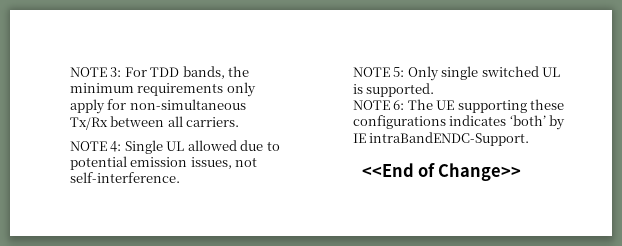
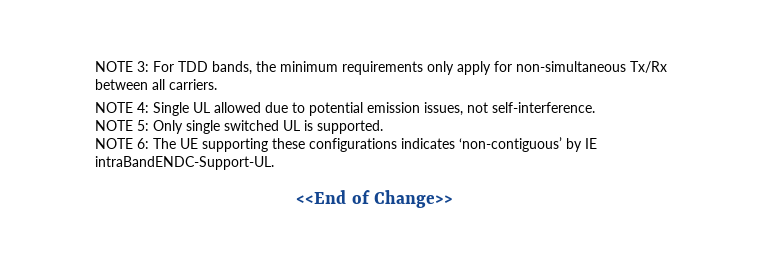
- NOTE 6: The UE supporting these configurations indicates ‘both’ by IE intraBandENDC-Support.
+ NOTE 6: The UE supporting these configurations indicates ‘non-contiguous’ by IE intraBandENDC-Support-UL.

